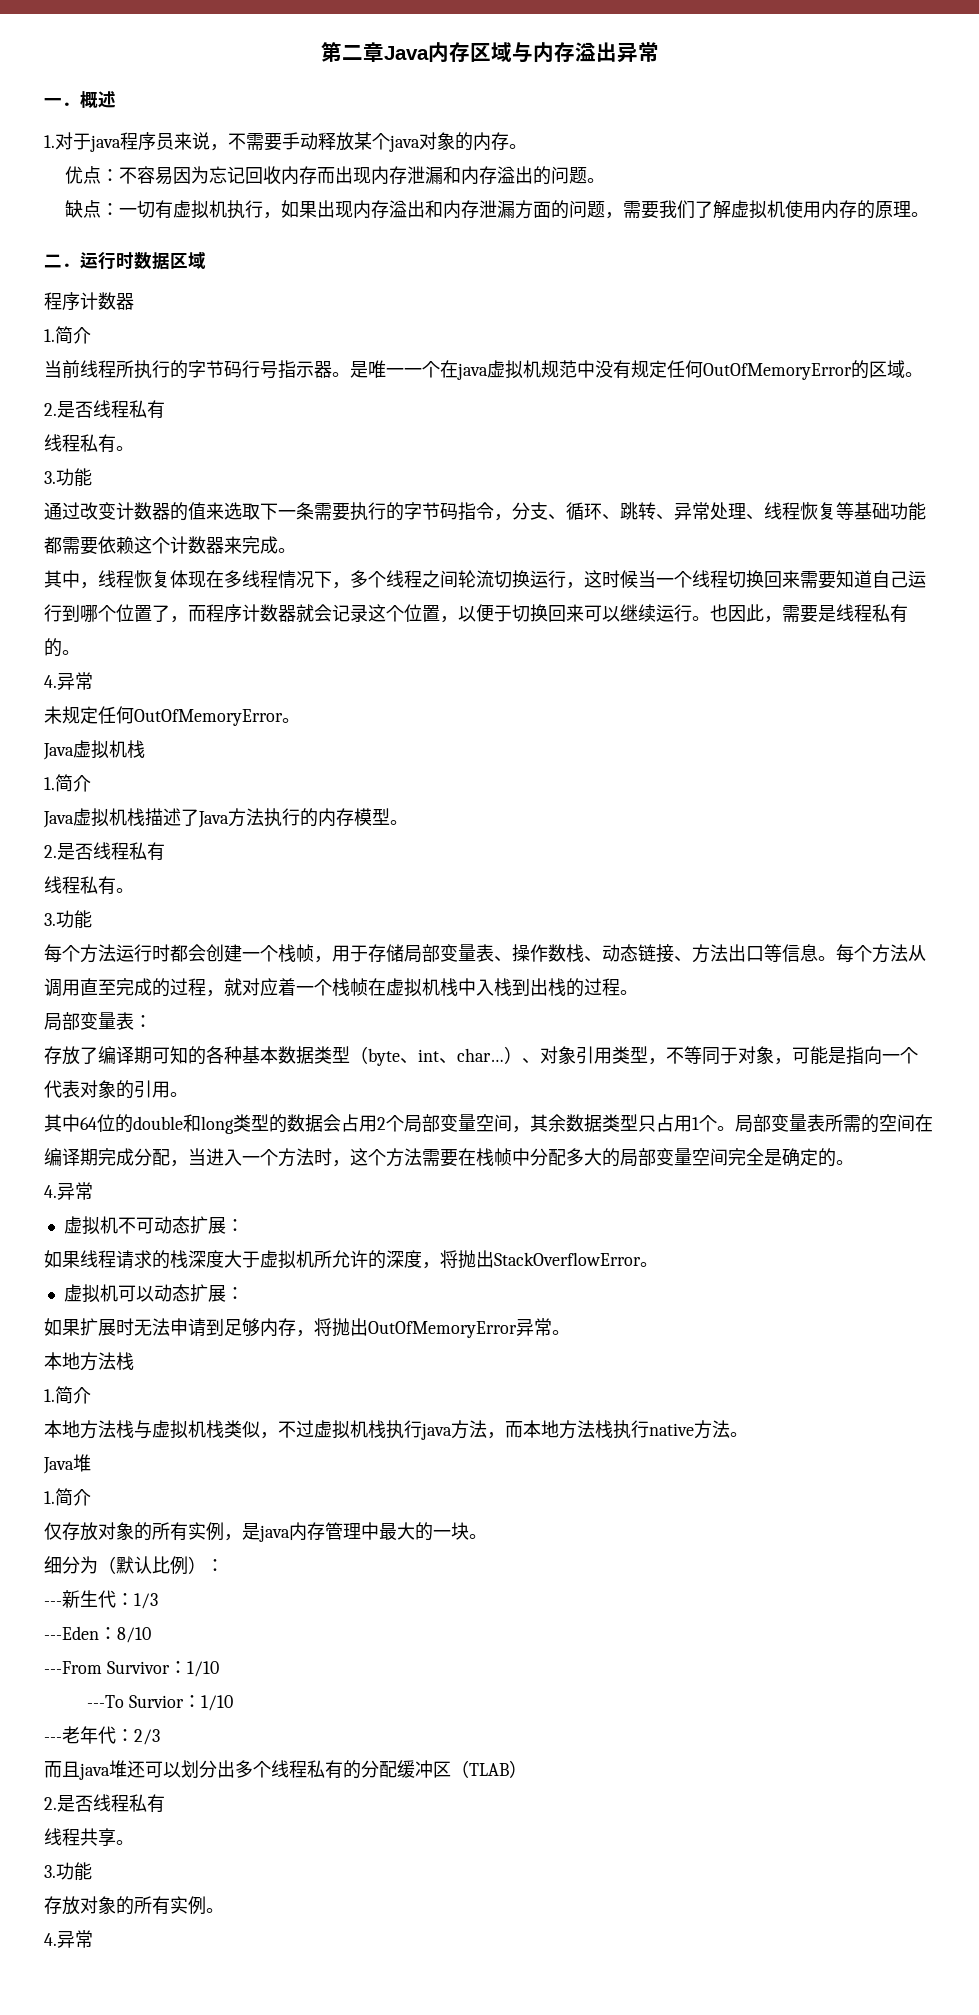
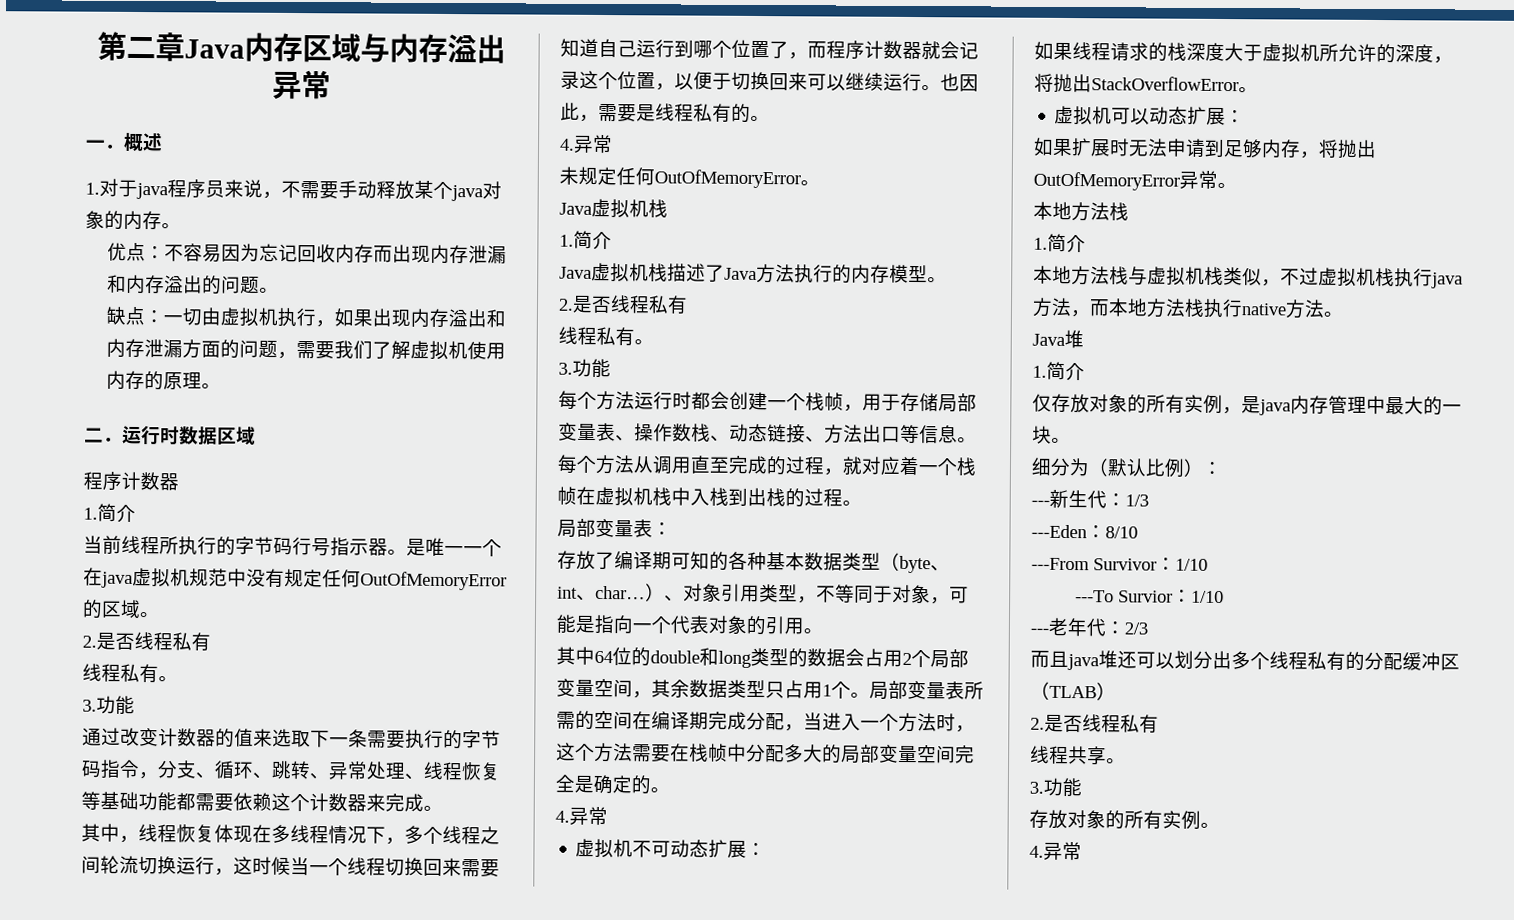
- 缺点：一切有虚拟机执行，如果出现内存溢出和内存泄漏方面的问题，需要我们了解虚拟机使用内存的原理。
+ 缺点：一切由虚拟机执行，如果出现内存溢出和内存泄漏方面的问题，需要我们了解虚拟机使用内存的原理。

